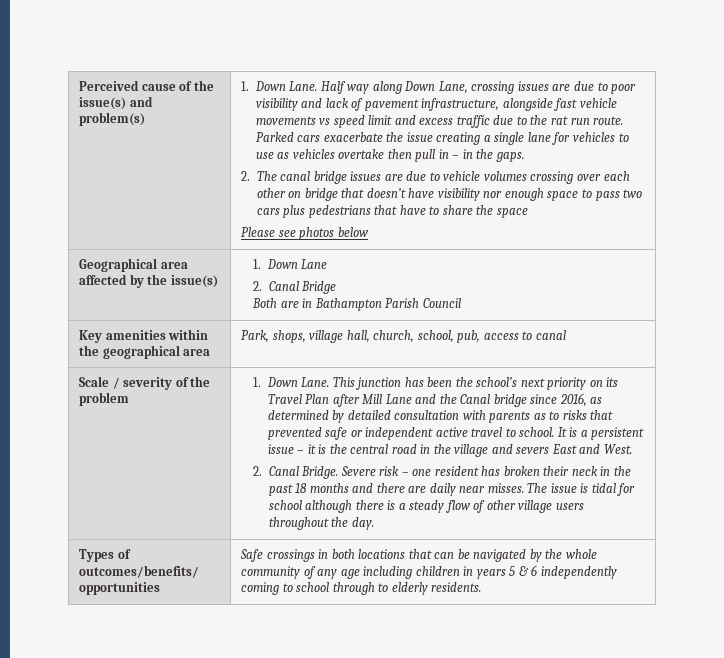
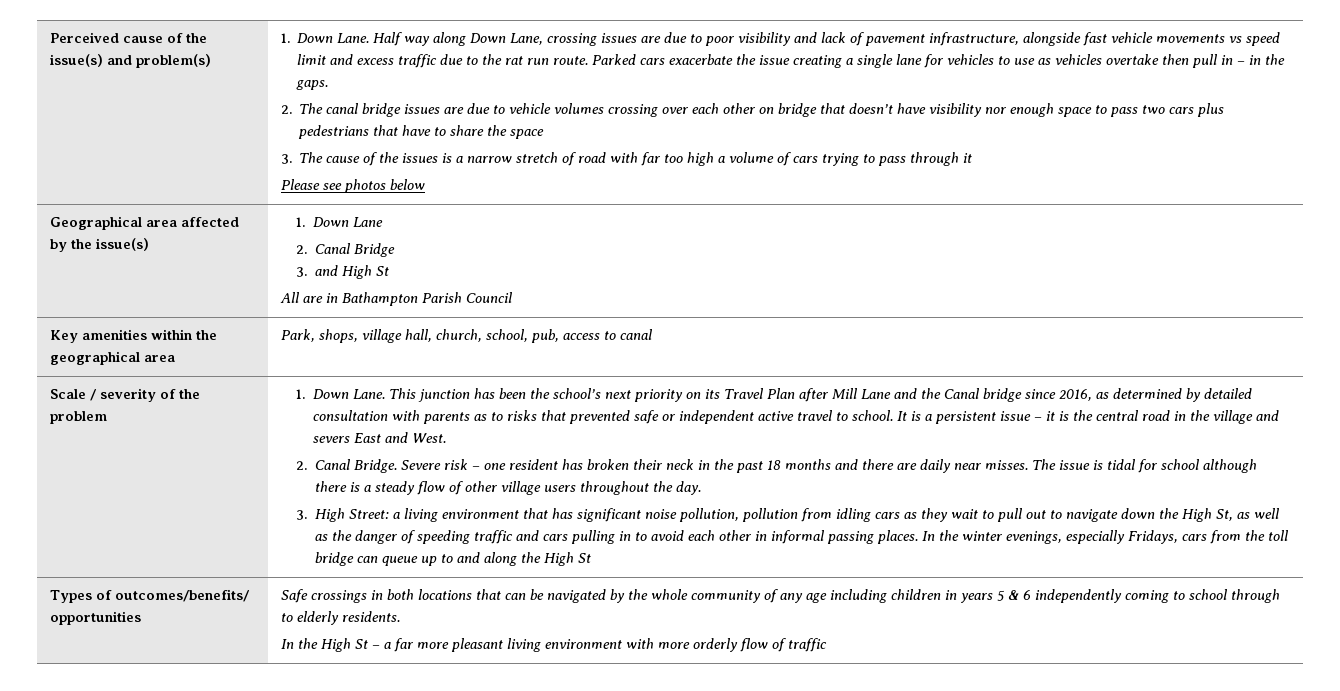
+ 3. The cause of the issues is a narrow stretch of road with far too high a volume of cars trying to pass through it
  Geographical area affected by the issue(s) | 1. Down Lane
  2. Canal Bridge
- Both are in Bathampton Parish Council
+ 3. and High St
+ All are in Bathampton Parish Council
+ 3. High Street: a living environment that has significant noise pollution, pollution from idling cars as they wait to pull out to navigate down the High St, as well as the danger of speeding traffic and cars pulling in to avoid each other in informal passing places. In the winter evenings, especially Fridays, cars from the toll bridge can queue up to and along the High St
+ In the High St – a far more pleasant living environment with more orderly flow of traffic

